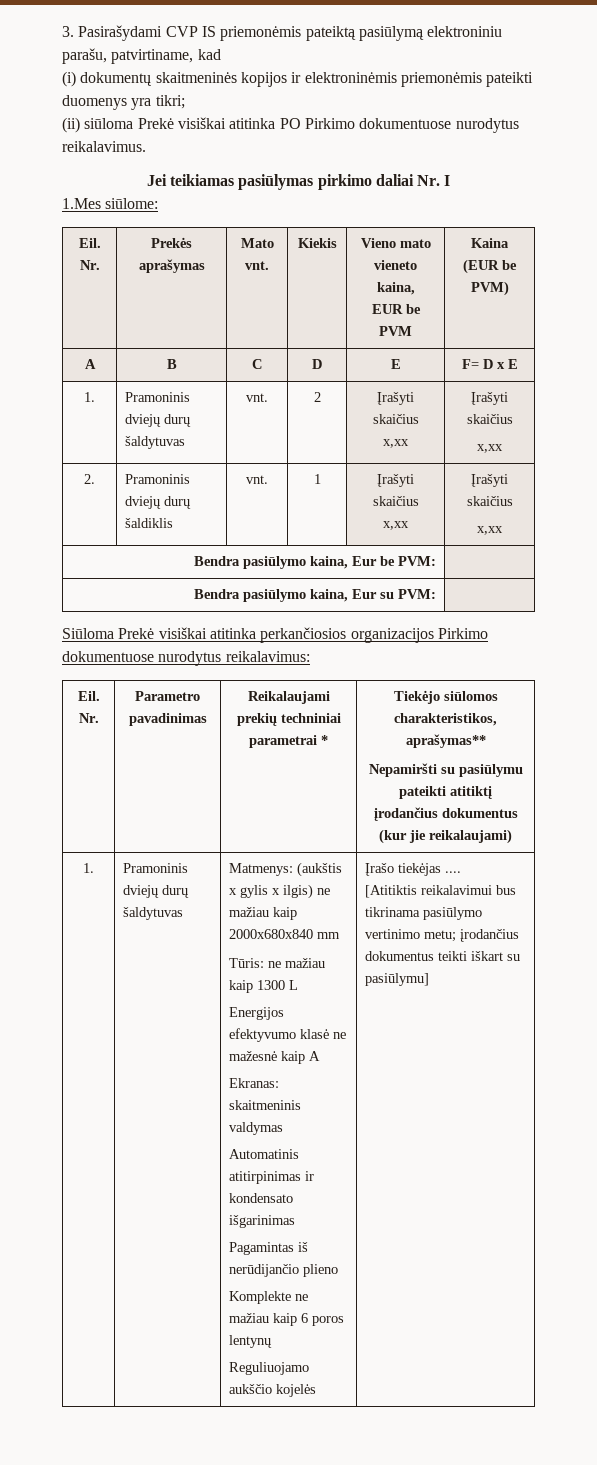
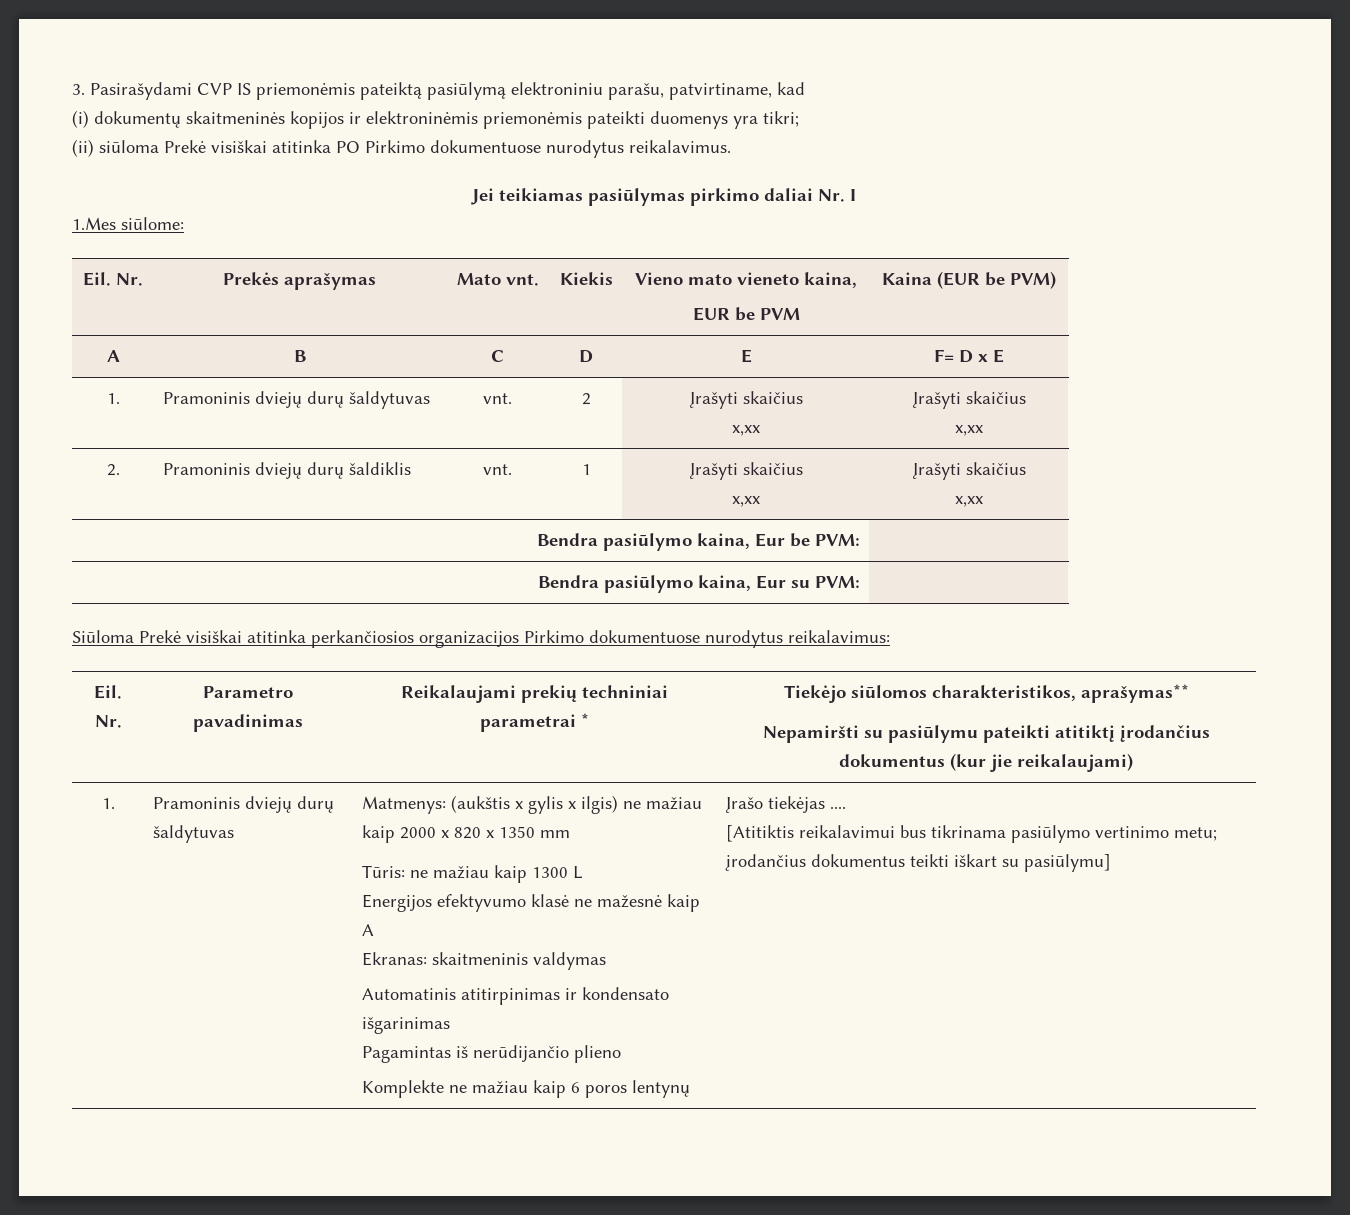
- Matmenys: (aukštis x gylis x ilgis) ne mažiau kaip 2000x680x840 mm
+ Matmenys: (aukštis x gylis x ilgis) ne mažiau kaip 2000 x 820 x 1350 mm
- Reguliuojamo aukščio kojelės

